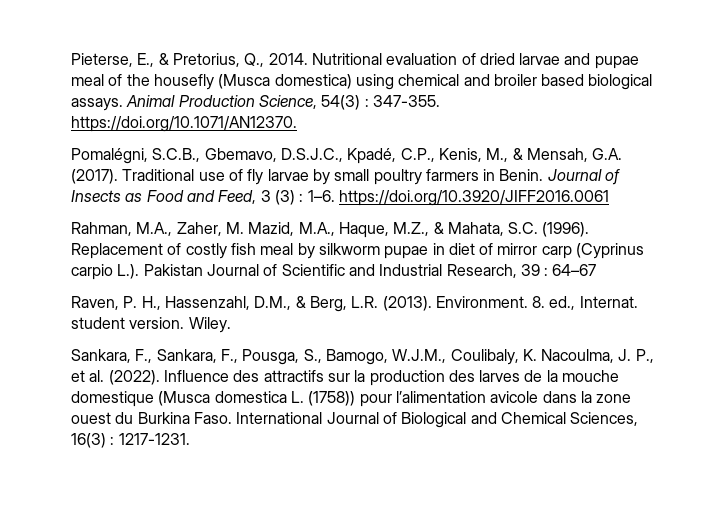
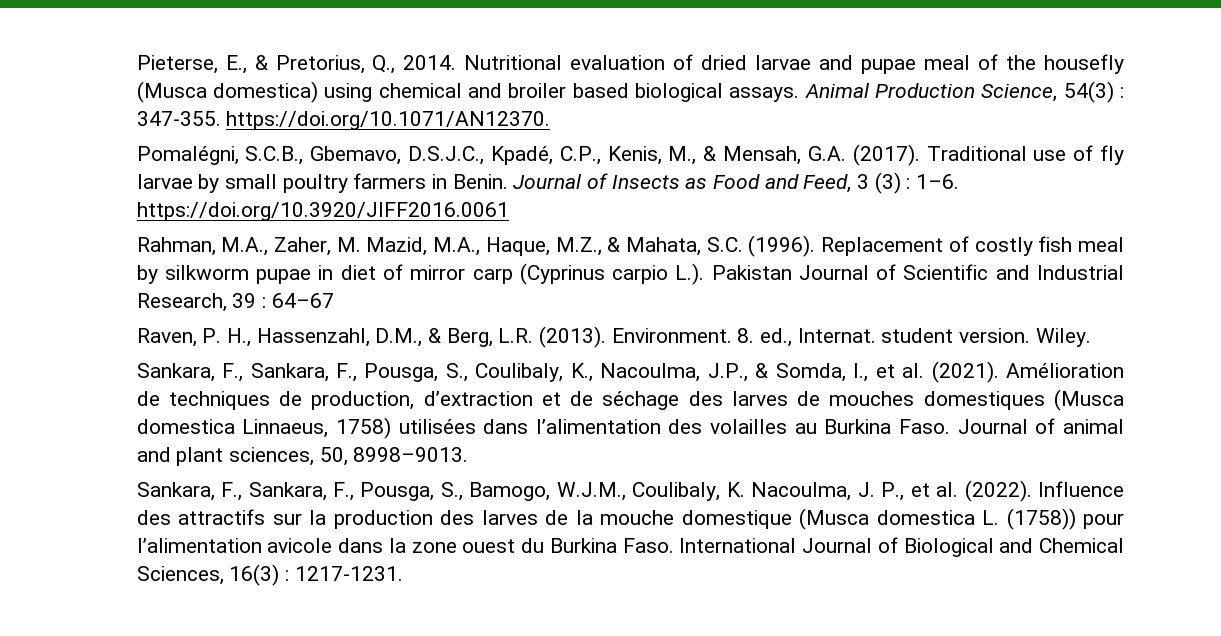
+ Sankara, F., Sankara, F., Pousga, S., Coulibaly, K., Nacoulma, J.P., & Somda, I., et al. (2021). Amélioration de techniques de production, d’extraction et de séchage des larves de mouches domestiques (Musca domestica Linnaeus, 1758) utilisées dans l’alimentation des volailles au Burkina Faso. Journal of animal and plant sciences, 50, 8998–9013.

